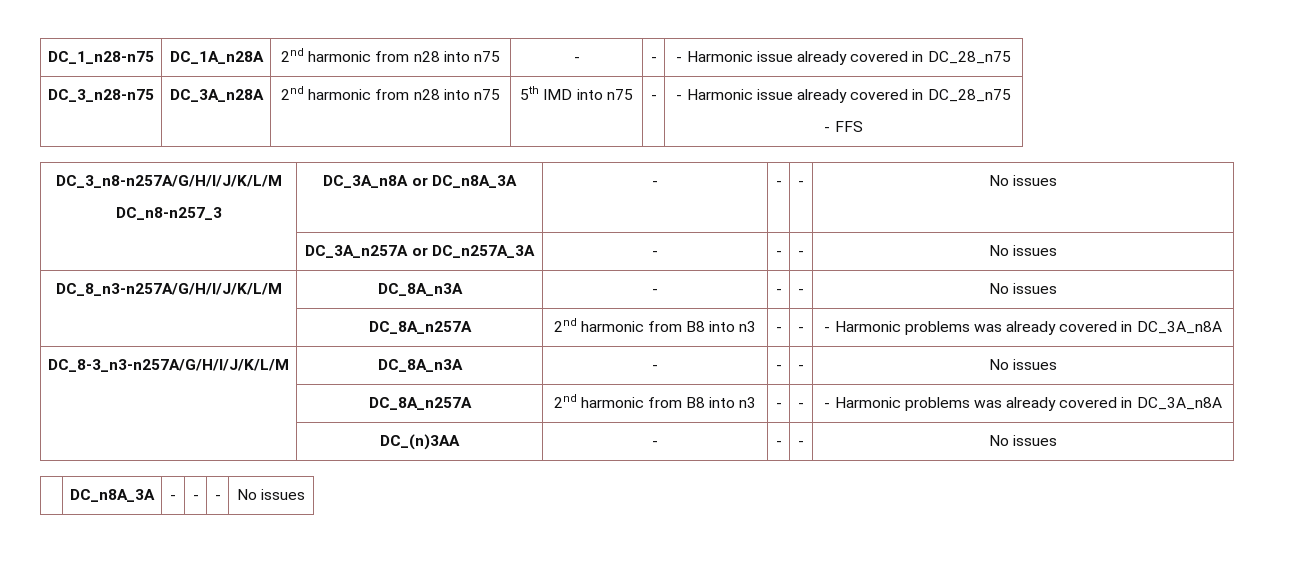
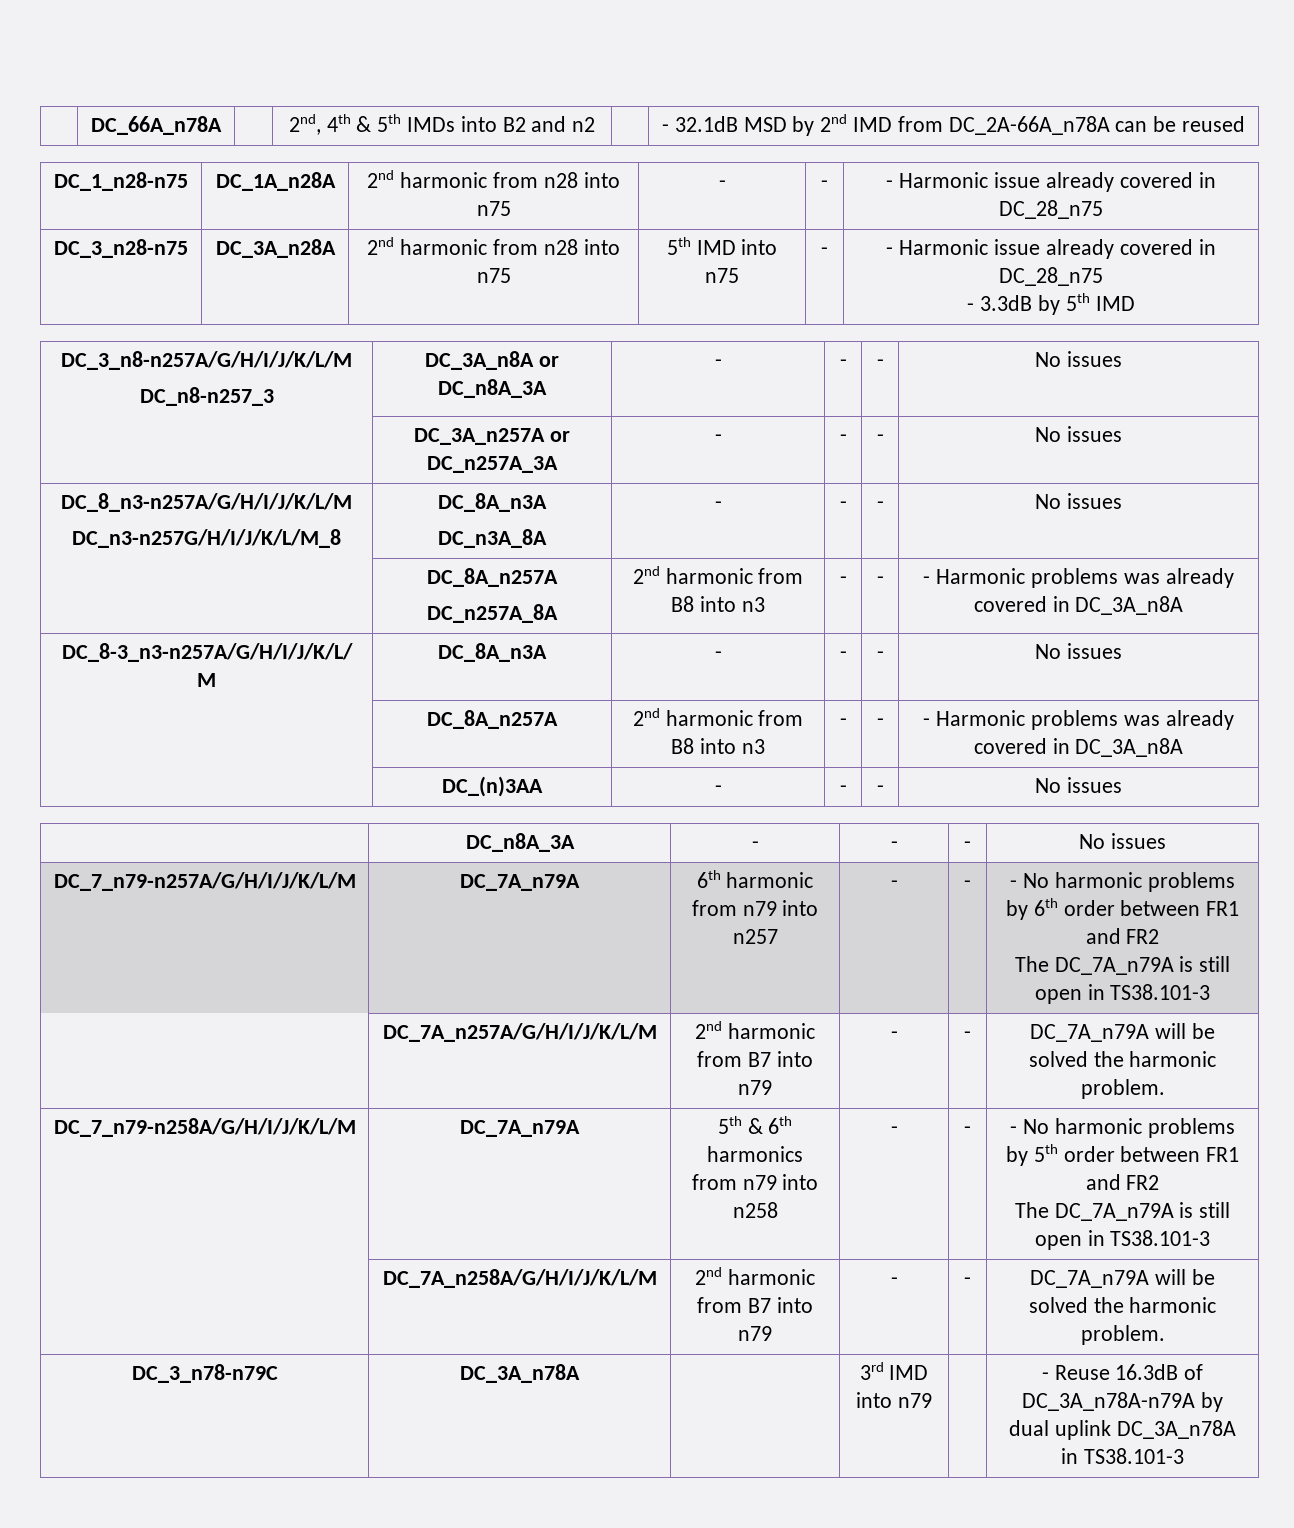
+ | DC_66A_n78A | | 2nd, 4th & 5th IMDs into B2 and n2 | | - 32.1dB MSD by 2nd IMD from DC_2A-66A_n78A can be reused
  DC_3_n28-n75 | DC_3A_n28A | 2nd harmonic from n28 into n75 | 5th IMD into n75 | - | - Harmonic issue already covered in DC_28_n75
- - FFS
+ - 3.3dB by 5th IMD
- DC_8_n3-n257A/G/H/I/J/K/L/M | DC_8A_n3A | - | - | - | No issues
- | DC_8A_n257A | 2nd harmonic from B8 into n3 | - | - | - Harmonic problems was already covered in DC_3A_n8A
+ DC_8_n3-n257A/G/H/I/J/K/L/M
+ DC_n3-n257G/H/I/J/K/L/M_8 | DC_8A_n3A
+ DC_n3A_8A | - | - | - | No issues
+ | DC_8A_n257A
+ DC_n257A_8A | 2nd harmonic from B8 into n3 | - | - | - Harmonic problems was already covered in DC_3A_n8A
+ DC_7_n79-n257A/G/H/I/J/K/L/M | DC_7A_n79A | 6th harmonic from n79 into n257 | - | - | - No harmonic problems by 6th order between FR1 and FR2
+ The DC_7A_n79A is still open in TS38.101-3
+ | DC_7A_n257A/G/H/I/J/K/L/M | 2nd harmonic from B7 into n79 | - | - | DC_7A_n79A will be solved the harmonic problem.
+ DC_7_n79-n258A/G/H/I/J/K/L/M | DC_7A_n79A | 5th & 6th harmonics from n79 into n258 | - | - | - No harmonic problems by 5th order between FR1 and FR2
+ The DC_7A_n79A is still open in TS38.101-3
+ | DC_7A_n258A/G/H/I/J/K/L/M | 2nd harmonic from B7 into n79 | - | - | DC_7A_n79A will be solved the harmonic problem.
+ DC_3_n78-n79C | DC_3A_n78A | | 3rd IMD into n79 | | - Reuse 16.3dB of DC_3A_n78A-n79A by dual uplink DC_3A_n78A in TS38.101-3

